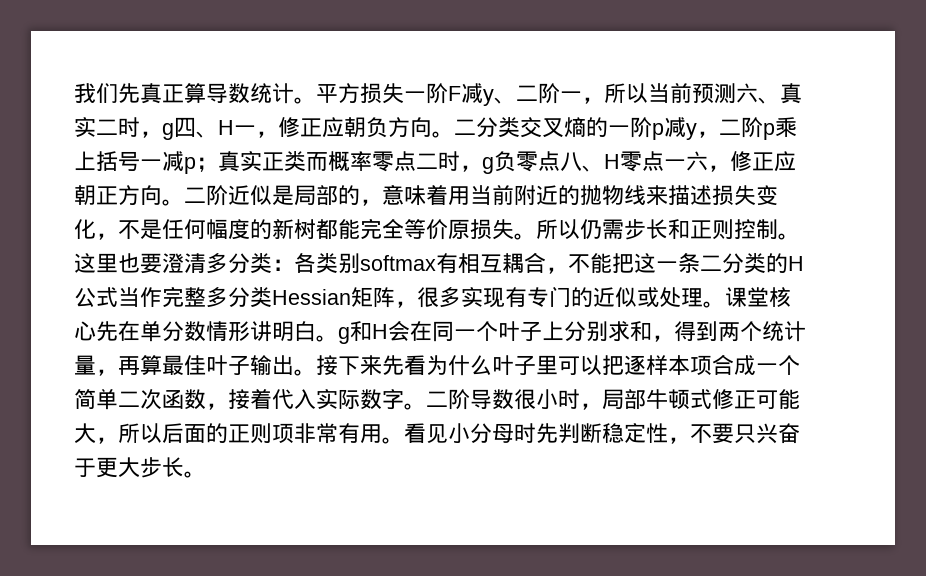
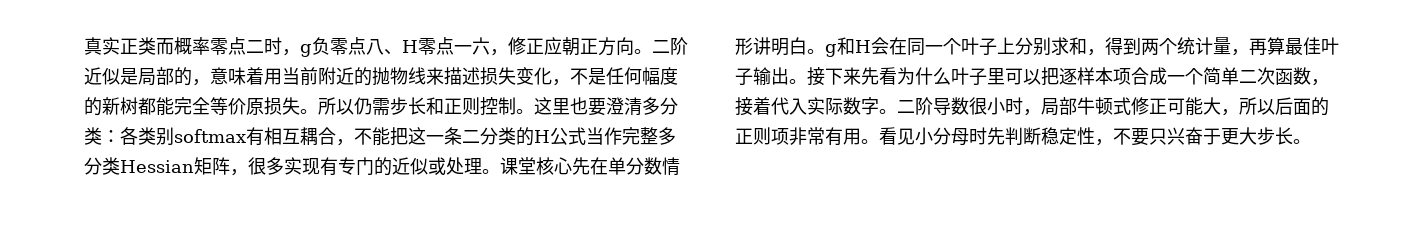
- 我们先真正算导数统计。平方损失一阶F减y、二阶一，所以当前预测六、真实二时，g四、H一，修正应朝负方向。二分类交叉熵的一阶p减y，二阶p乘上括号一减p；真实正类而概率零点二时，g负零点八、H零点一六，修正应朝正方向。
+ 真实正类而概率零点二时，g负零点八、H零点一六，修正应朝正方向。

